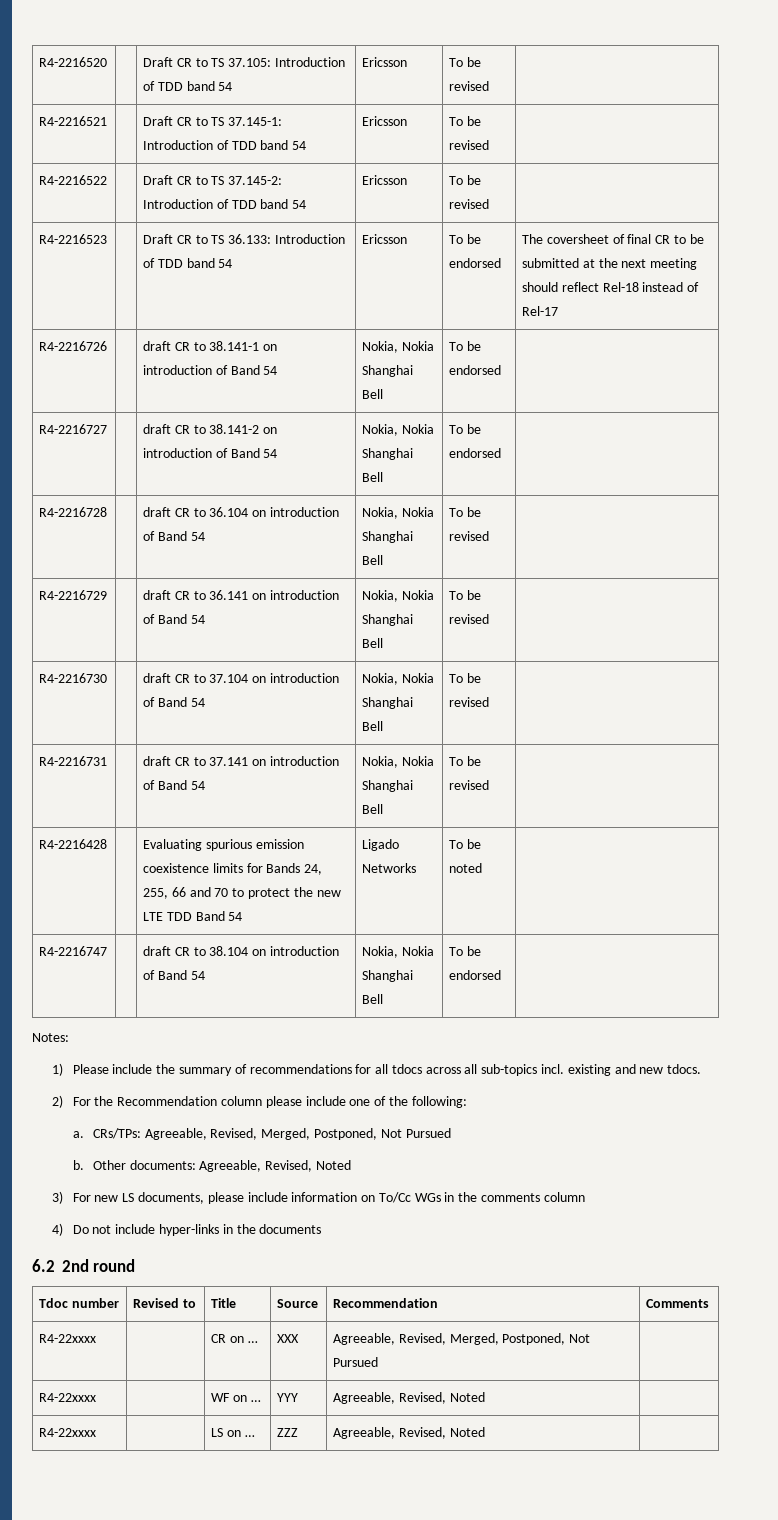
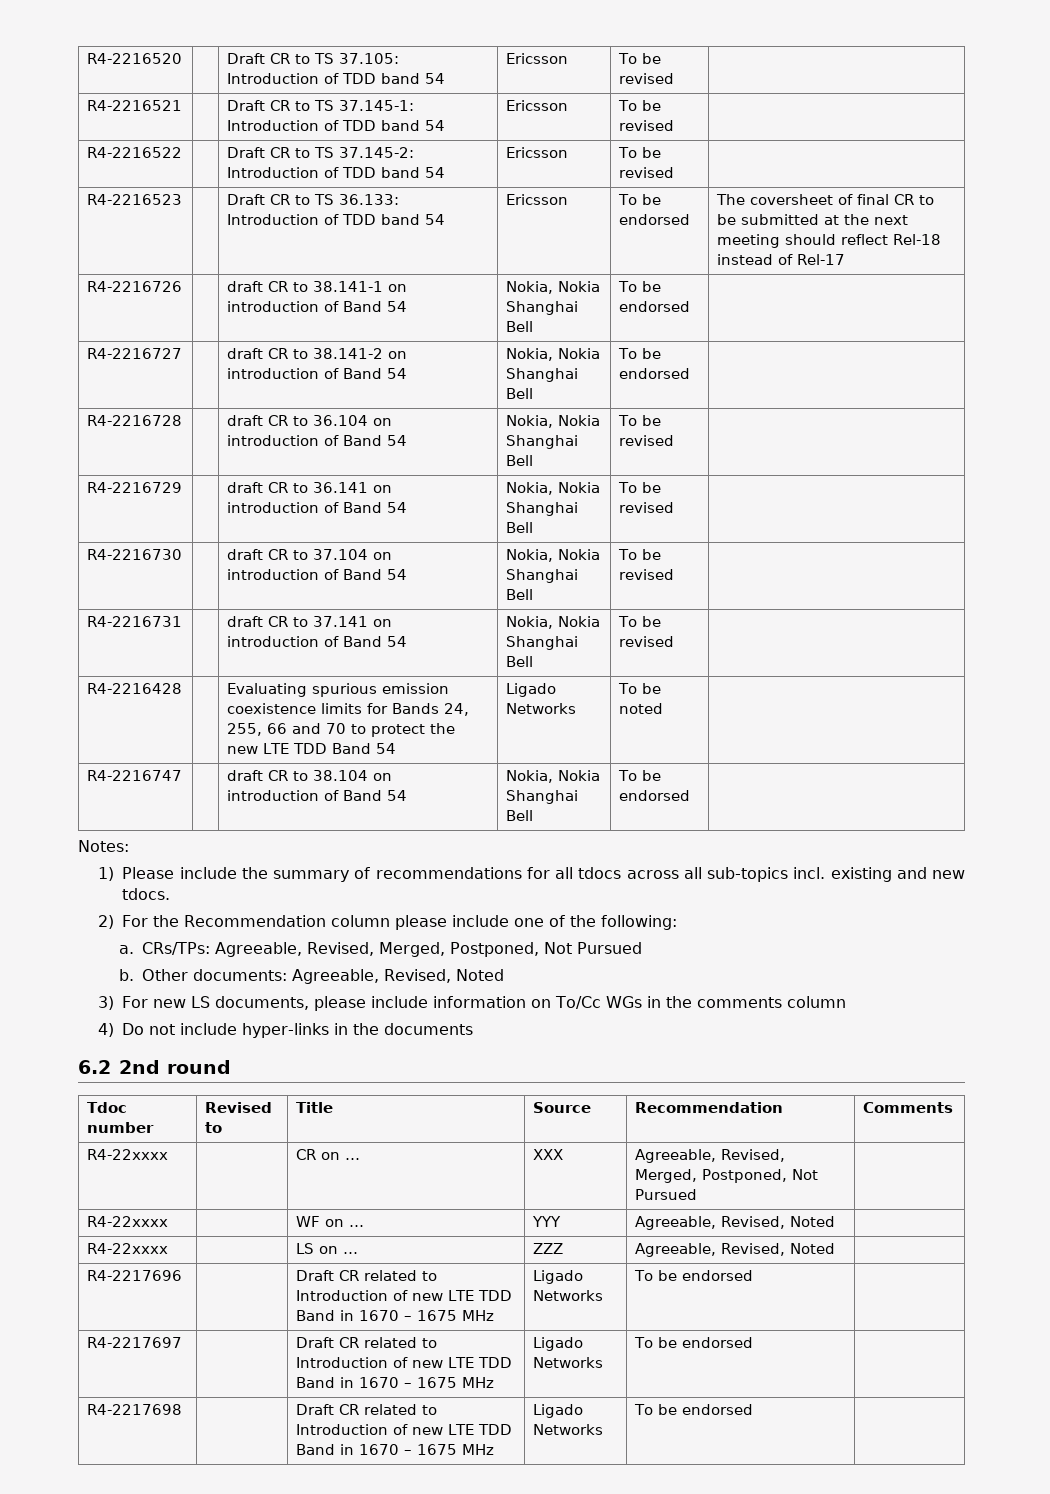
+ R4-2217696 | | Draft CR related to Introduction of new LTE TDD Band in 1670 – 1675 MHz | Ligado Networks | To be endorsed |
+ R4-2217697 | | Draft CR related to Introduction of new LTE TDD Band in 1670 – 1675 MHz | Ligado Networks | To be endorsed |
+ R4-2217698 | | Draft CR related to Introduction of new LTE TDD Band in 1670 – 1675 MHz | Ligado Networks | To be endorsed |

